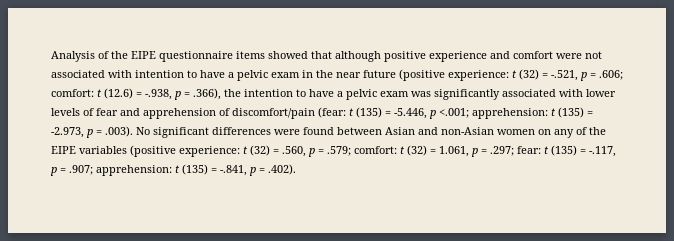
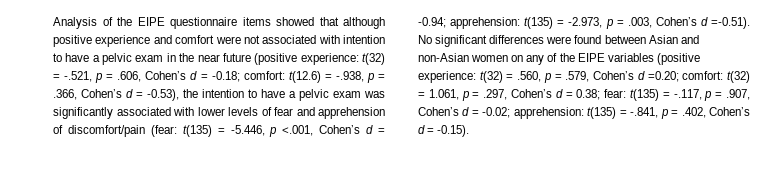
- t (32) = -.521, p = .606; comfort: t (12.6) = -.938, p = .366), the intention to have a pelvic exam was significantly associated with lower levels of fear and apprehension of discomfort/pain (fear:
+ t(32) = -.521, p = .606, Cohen’s d = -0.18; comfort: t(12.6) = -.938, p = .366, Cohen’s d = -0.53), the intention to have a pelvic exam was significantly associated with lower levels of fear and apprehension of discomfort/pain (fear:
- t (135) = -5.446, p <.001; apprehension: t (135) = -2.973, p = .003). No significant differences were found between Asian and non-Asian women on any of the EIPE variables (positive experience:
+ t(135) = -5.446, p <.001, Cohen’s d = -0.94; apprehension: t(135) = -2.973, p = .003, Cohen’s d =-0.51). No significant differences were found between Asian and non-Asian women on any of the EIPE variables (positive experience:
- t (32) = .560, p = .579; comfort: t (32) = 1.061, p = .297; fear: t (135) = -.117, p = .907; apprehension: t (135) = -.841, p = .402).
+ t(32) = .560, p = .579, Cohen’s d =0.20; comfort: t(32) = 1.061, p = .297, Cohen’s d = 0.38; fear: t(135) = -.117, p = .907, Cohen’s d = -0.02; apprehension: t(135) = -.841, p = .402, Cohen’s d = -0.15).

